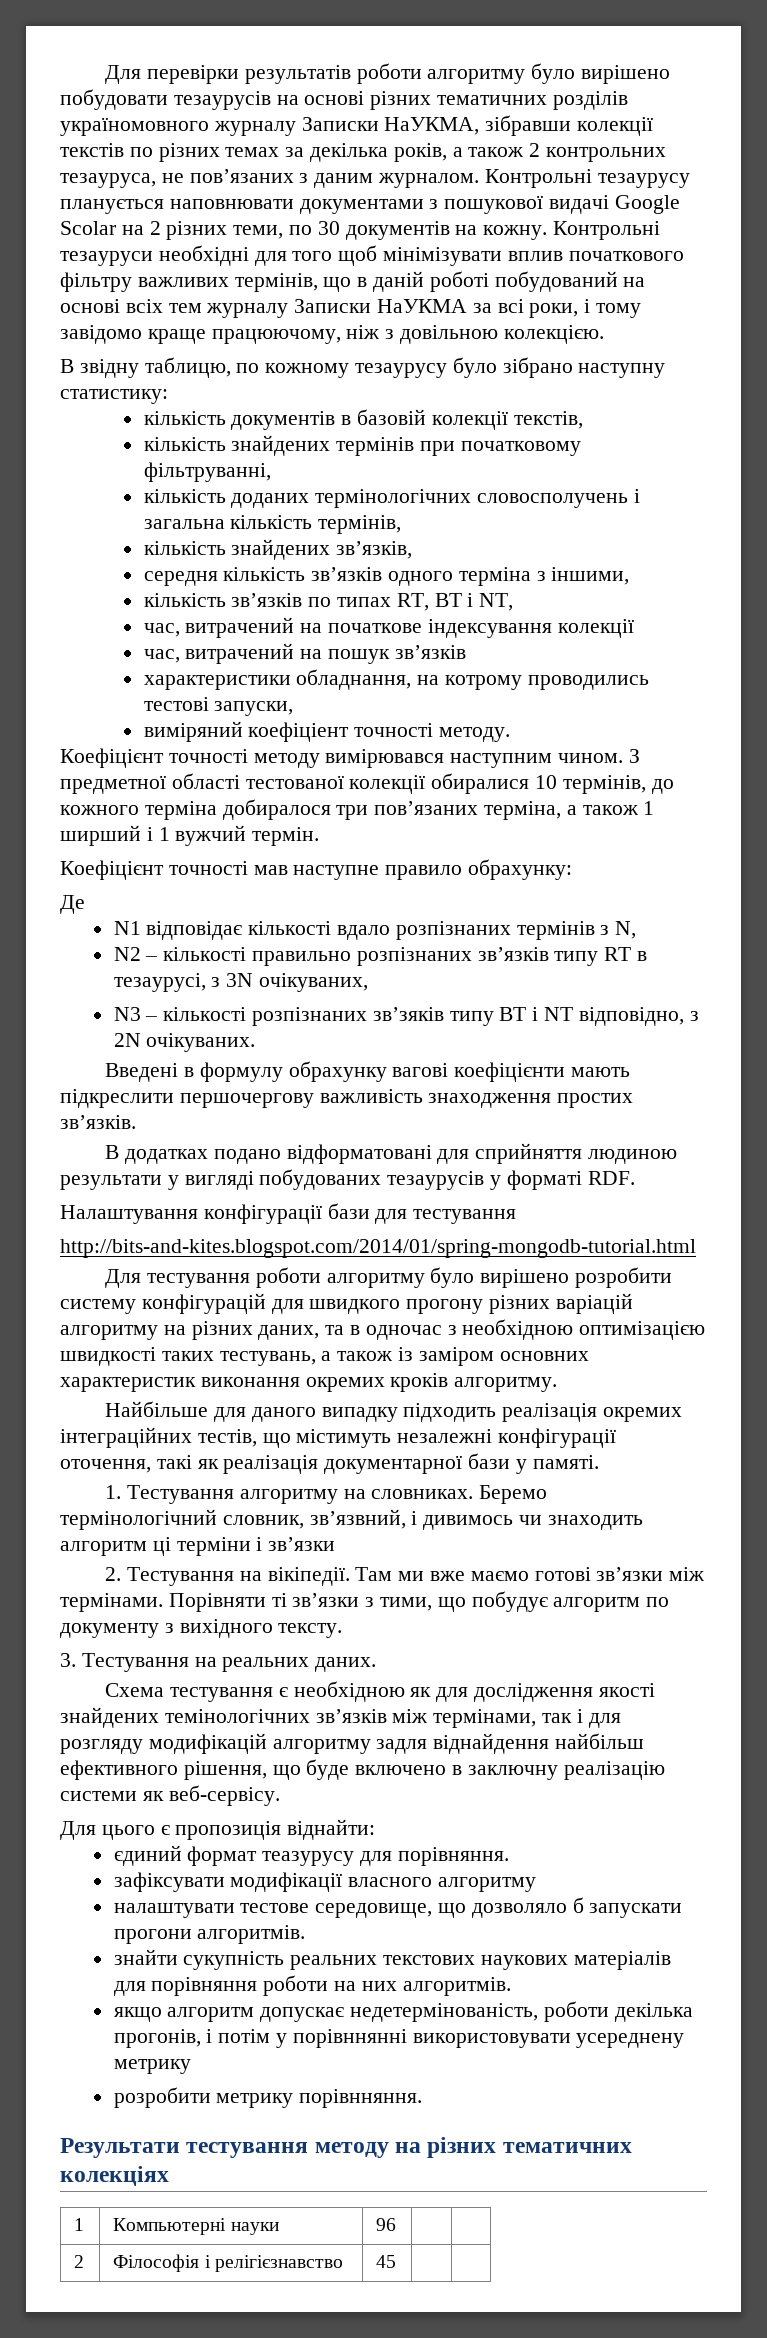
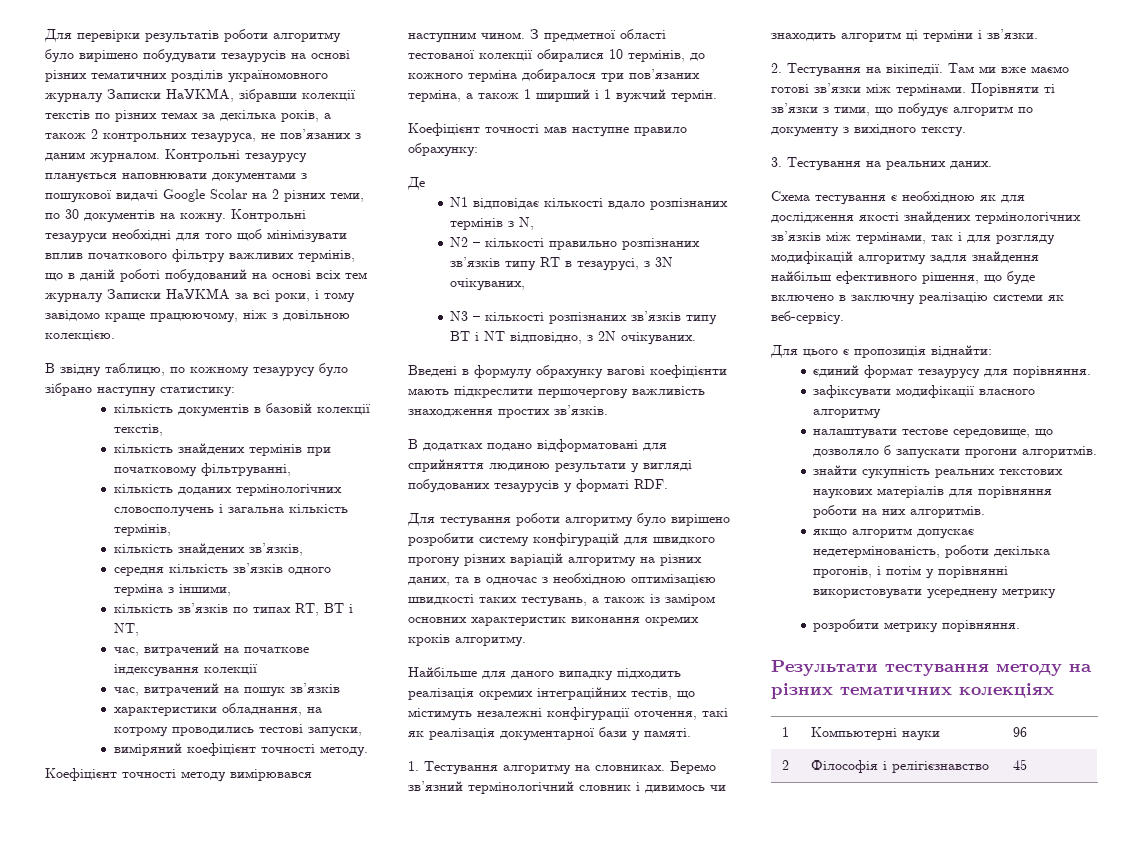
- Для перевірки результатів роботи алгоритму було вирішено побудовати тезаурусів на основі різних тематичних розділів україномовного журналу Записки НаУКМА, зібравши колекції текстів по різних темах за декілька років, а також 2 контрольних тезауруса, не пов’язаних з даним журналом.
+ Для перевірки результатів роботи алгоритму було вирішено побудувати тезаурусів на основі різних тематичних розділів україномовного журналу Записки НаУКМА, зібравши колекції текстів по різних темах за декілька років, а також 2 контрольних тезауруса, не пов’язаних з даним журналом.
- виміряний коефіціент точності методу.
+ виміряний коефіцієнт точності методу.
- N3 – кількості розпізнаних зв’зяків типу BT і NT відповідно, з 2N очікуваних.
+ N3 – кількості розпізнаних зв’язків типу BT і NT відповідно, з 2N очікуваних.
- Налаштування конфігурації бази для тестування
- http://bits-and-kites.blogspot.com/2014/01/spring-mongodb-tutorial.html
- Беремо термінологічний словник, зв’язвний, і дивимось чи знаходить алгоритм ці терміни і зв’язки
+ Беремо зв’язний термінологічний словник і дивимось чи знаходить алгоритм ці терміни і зв’язки.
- Схема тестування є необхідною як для дослідження якості знайдених темінологічних зв’язків між термінами, так і для розгляду модифікацій алгоритму задля віднайдення найбільш ефективного рішення, що буде включено в заключну реалізацію системи як веб-сервісу.
+ Схема тестування є необхідною як для дослідження якості знайдених термінологічних зв’язків між термінами, так і для розгляду модифікацій алгоритму задля знайдення найбільш ефективного рішення, що буде включено в заключну реалізацію системи як веб-сервісу.
- єдиний формат теазурусу для порівняння.
+ єдиний формат тезаурусу для порівняння.
- якщо алгоритм допускає недетермінованість, роботи декілька прогонів, і потім у порівннянні використовувати усереднену метрику
+ якщо алгоритм допускає недетермінованість, роботи декілька прогонів, і потім у порівнянні використовувати усереднену метрику
- розробити метрику порівнняння.
+ розробити метрику порівняння.

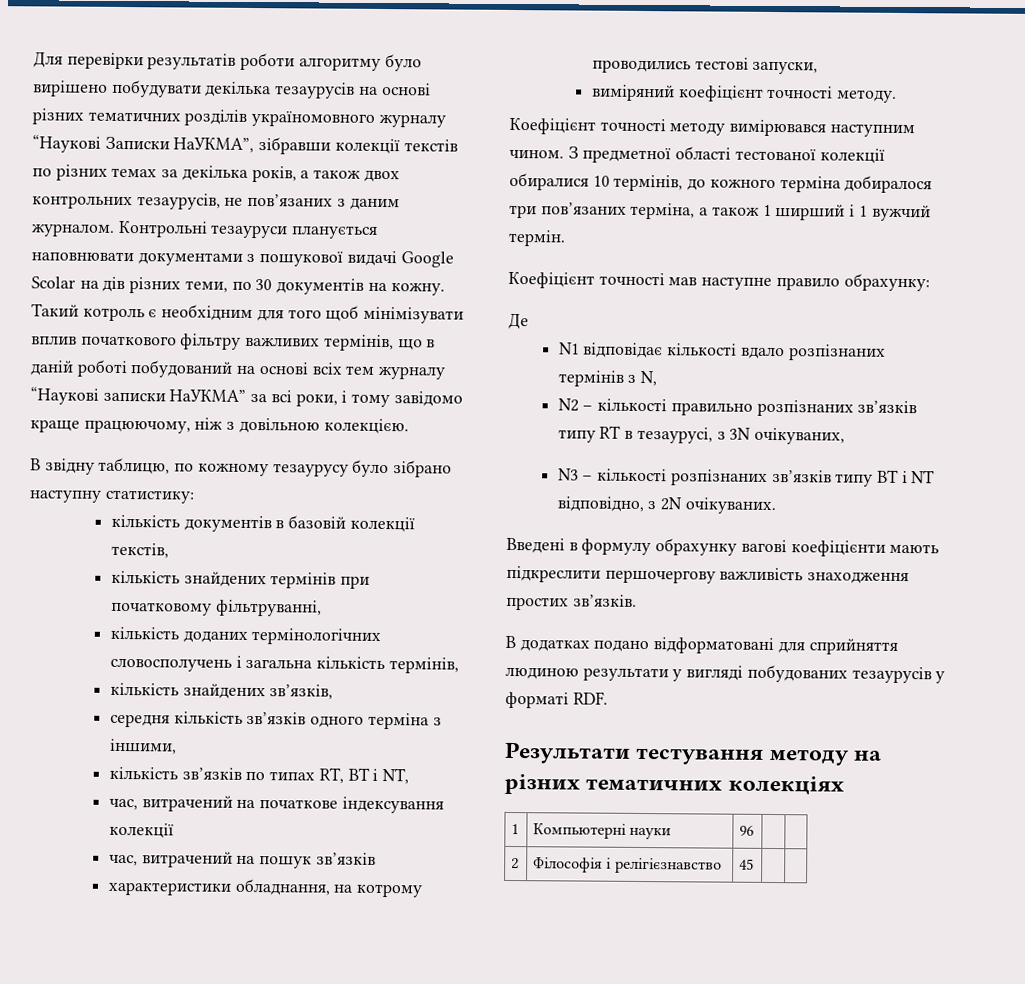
- Для перевірки результатів роботи алгоритму було вирішено побудувати тезаурусів на основі різних тематичних розділів україномовного журналу Записки НаУКМА, зібравши колекції текстів по різних темах за декілька років, а також 2 контрольних тезауруса, не пов’язаних з даним журналом.
+ Для перевірки результатів роботи алгоритму було вирішено побудувати декілька тезаурусів на основі різних тематичних розділів україномовного журналу “Наукові Записки НаУКМА”, зібравши колекції текстів по різних темах за декілька років, а також двох контрольних тезаурусів, не пов’язаних з даним журналом.
- Контрольні тезаурусу планується наповнювати документами з пошукової видачі Google Scolar на 2 різних теми, по 30 документів на кожну.
+ Контрольні тезауруси планується наповнювати документами з пошукової видачі Google Scolar на дів різних теми, по 30 документів на кожну.
- Контрольні тезауруси необхідні для того щоб мінімізувати вплив початкового фільтру важливих термінів, що в даній роботі побудований на основі всіх тем журналу Записки НаУКМА за всі роки, і тому завідомо краще працюючому, ніж з довільною колекцією.
+ Такий котроль є необхідним для того щоб мінімізувати вплив початкового фільтру важливих термінів, що в даній роботі побудований на основі всіх тем журналу “Наукові записки НаУКМА” за всі роки, і тому завідомо краще працюючому, ніж з довільною колекцією.
- Для тестування роботи алгоритму було вирішено розробити систему конфігурацій для швидкого прогону різних варіацій алгоритму на різних даних, та в одночас з необхідною оптимізацією швидкості таких тестувань, а також із заміром основних характеристик виконання окремих кроків алгоритму.
- Найбільше для даного випадку підходить реалізація окремих інтеграційних тестів, що містимуть незалежні конфігурації оточення, такі як реалізація документарної бази у памяті.
- 1. Тестування алгоритму на словниках. Беремо зв’язний термінологічний словник і дивимось чи знаходить алгоритм ці терміни і зв’язки.
- 2. Тестування на вікіпедії. Там ми вже маємо готові зв’язки між термінами. Порівняти ті зв’язки з тими, що побудує алгоритм по документу з вихідного тексту.
- 3. Тестування на реальних даних.
- Схема тестування є необхідною як для дослідження якості знайдених термінологічних зв’язків між термінами, так і для розгляду модифікацій алгоритму задля знайдення найбільш ефективного рішення, що буде включено в заключну реалізацію системи як веб-сервісу.
- Для цього є пропозиція віднайти:
- єдиний формат тезаурусу для порівняння.
- зафіксувати модифікації власного алгоритму
- налаштувати тестове середовище, що дозволяло б запускати прогони алгоритмів.
- знайти сукупність реальних текстових наукових матеріалів для порівняння роботи на них алгоритмів.
- якщо алгоритм допускає недетермінованість, роботи декілька прогонів, і потім у порівнянні використовувати усереднену метрику
- розробити метрику порівняння.

